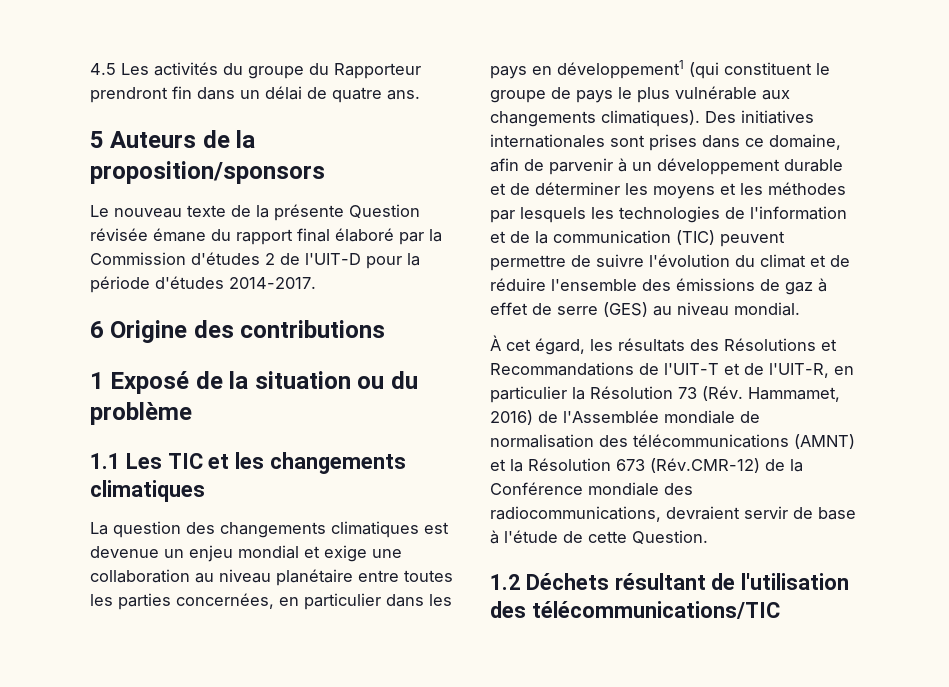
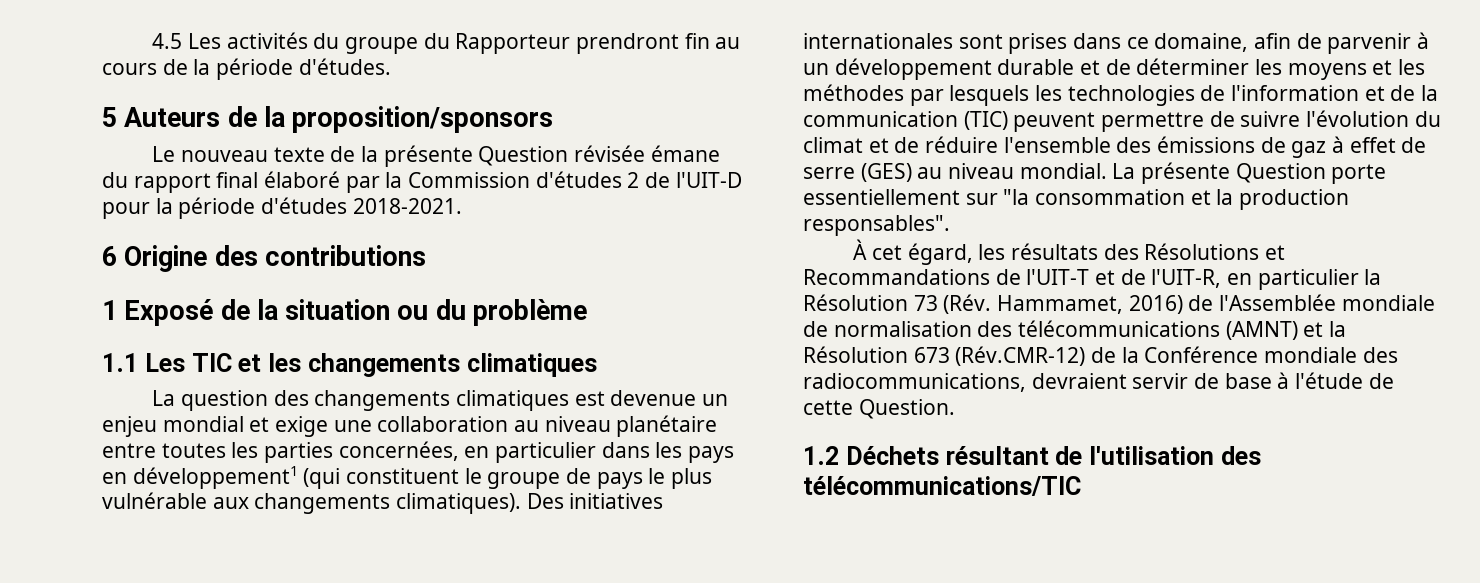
- 4.5 Les activités du groupe du Rapporteur prendront fin dans un délai de quatre ans.
+ 4.5 Les activités du groupe du Rapporteur prendront fin au cours de la période d'études.
- Le nouveau texte de la présente Question révisée émane du rapport final élaboré par la Commission d'études 2 de l'UIT-D pour la période d'études 2014-2017.
+ Le nouveau texte de la présente Question révisée émane du rapport final élaboré par la Commission d'études 2 de l'UIT-D pour la période d'études 2018-2021.
+ La présente Question porte essentiellement sur "la consommation et la production responsables".

